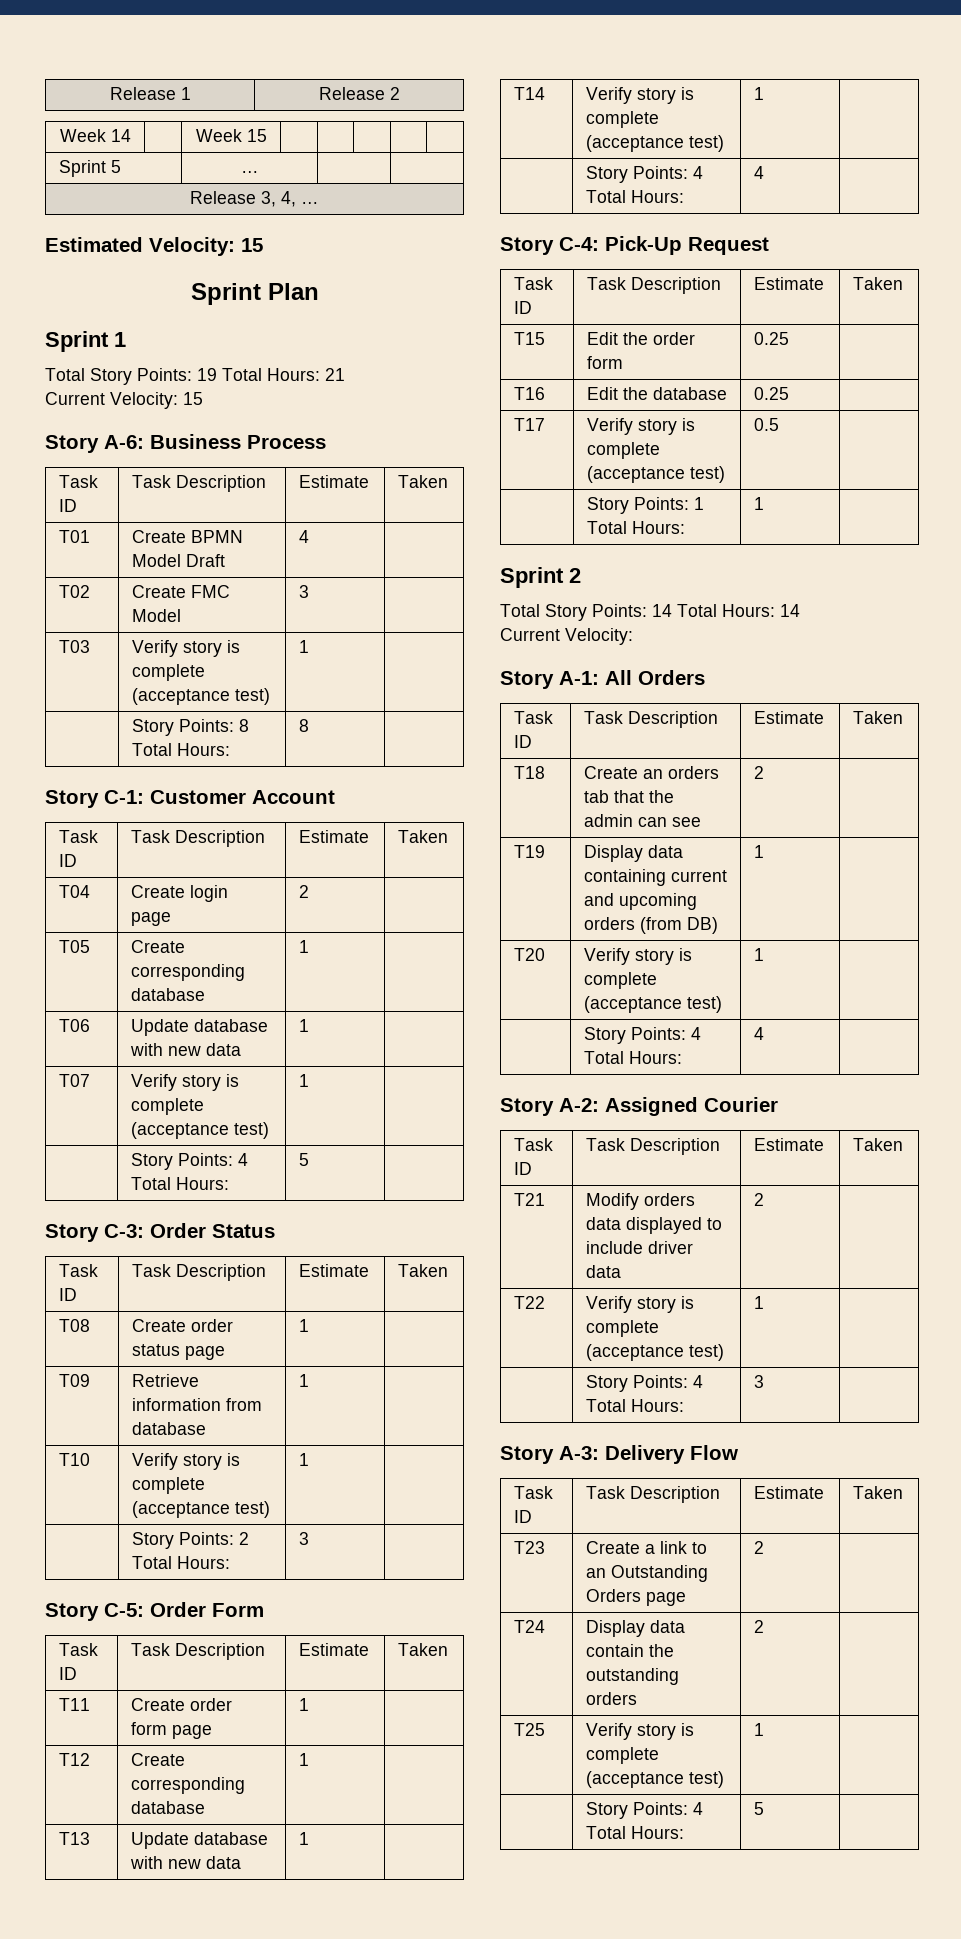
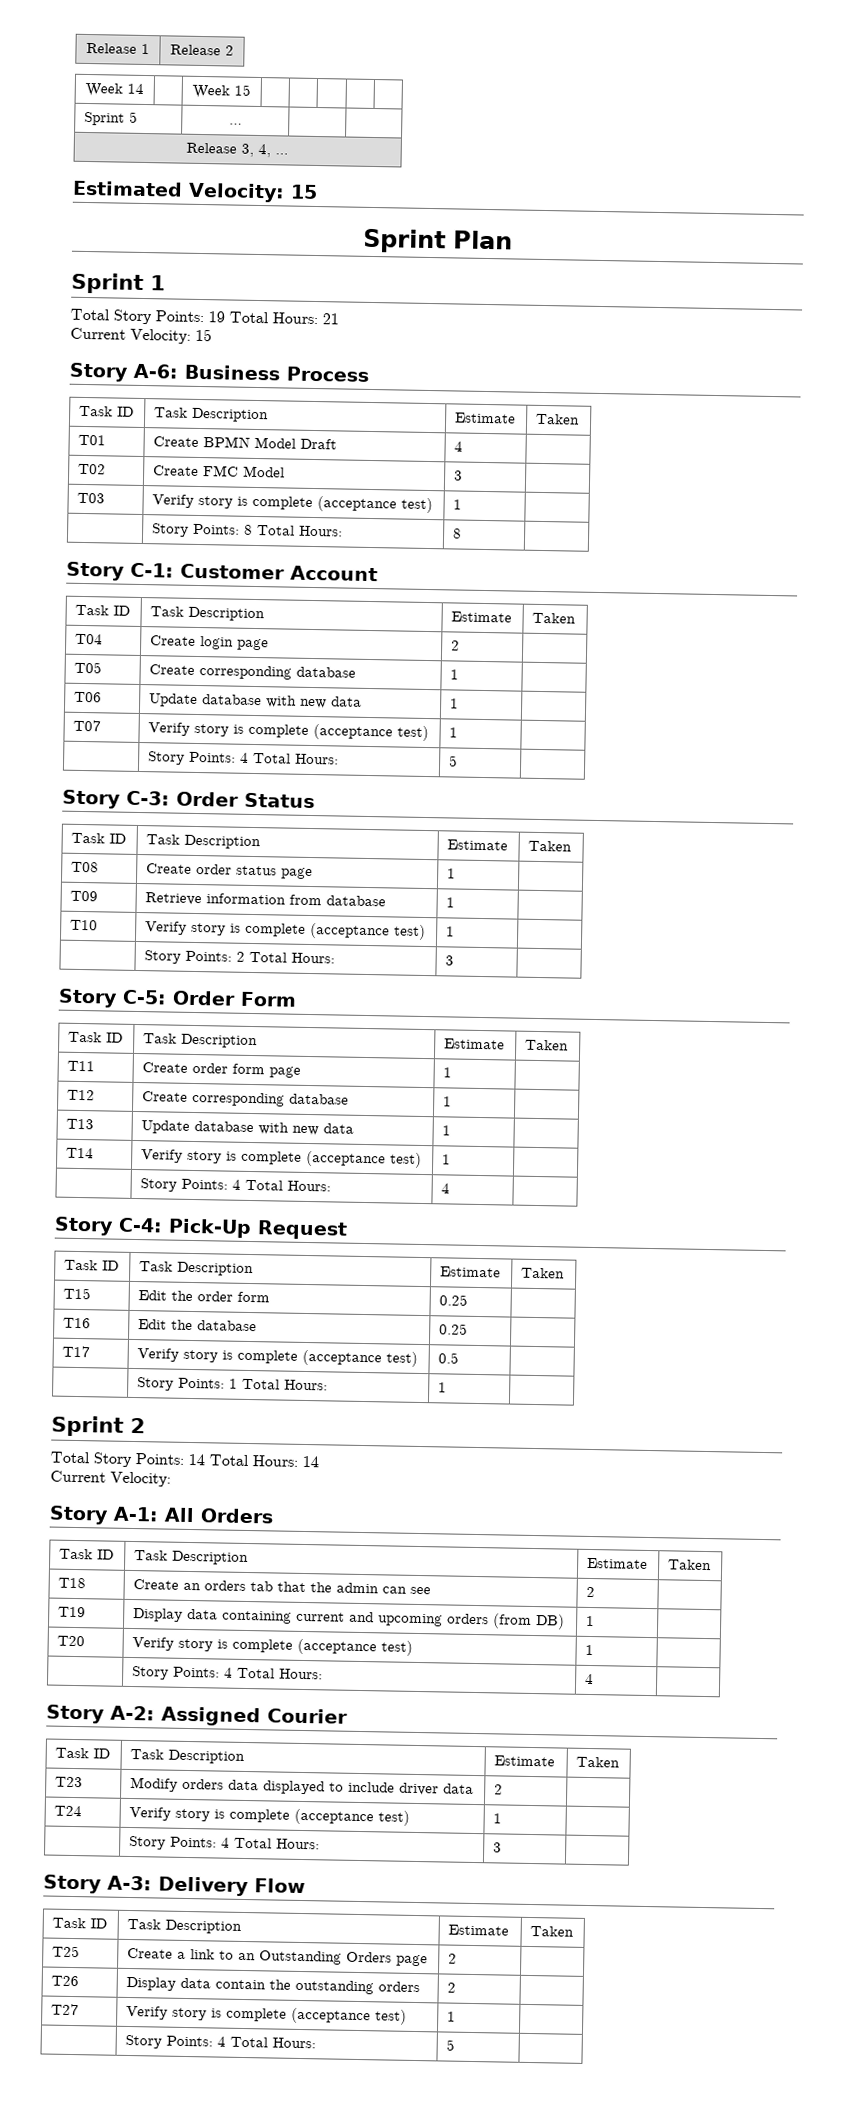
- T21 | Modify orders data displayed to include driver data | 2 |
+ T23 | Modify orders data displayed to include driver data | 2 |
- T22 | Verify story is complete (acceptance test) | 1 |
+ T24 | Verify story is complete (acceptance test) | 1 |
- T23 | Create a link to an Outstanding Orders page | 2 |
+ T25 | Create a link to an Outstanding Orders page | 2 |
- T24 | Display data contain the outstanding orders | 2 |
+ T26 | Display data contain the outstanding orders | 2 |
- T25 | Verify story is complete (acceptance test) | 1 |
+ T27 | Verify story is complete (acceptance test) | 1 |

